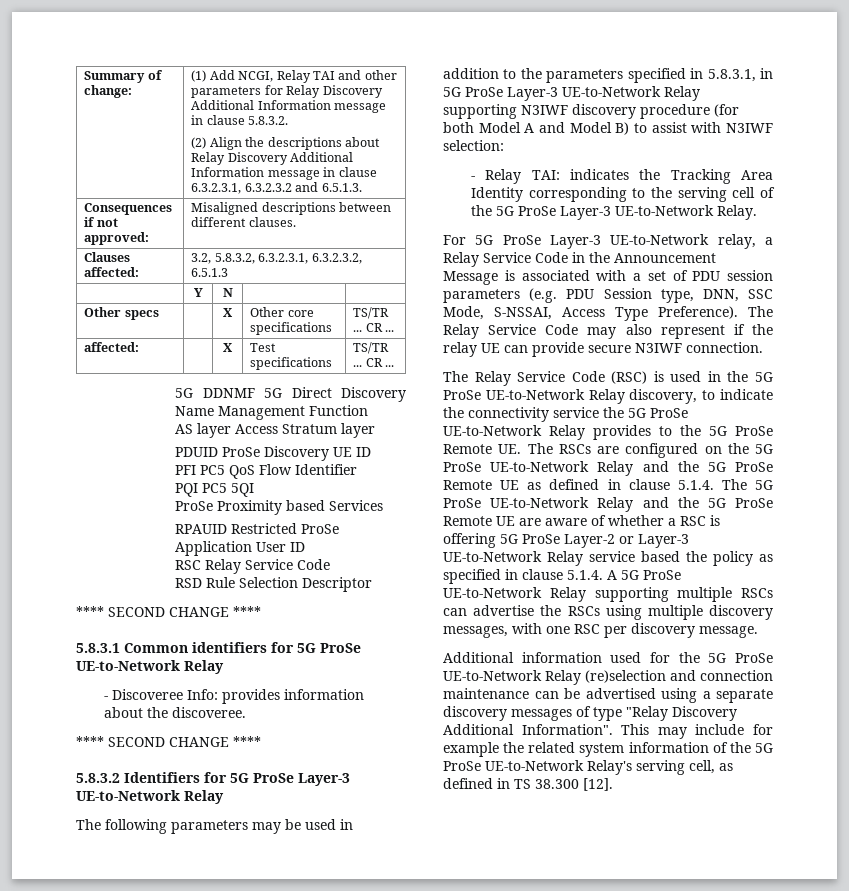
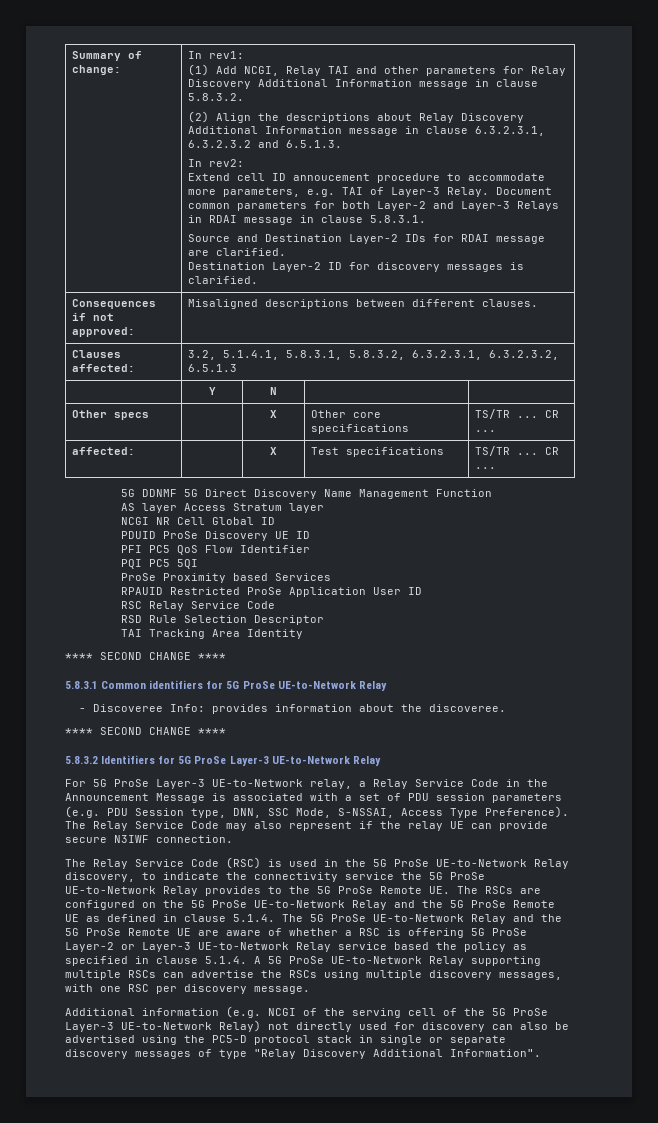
+ In rev1:
+ In rev2:
+ Extend cell ID annoucement procedure to accommodate more parameters, e.g. TAI of Layer-3 Relay. Document common parameters for both Layer-2 and Layer-3 Relays in RDAI message in clause 5.8.3.1.
+ Source and Destination Layer-2 IDs for RDAI message are clarified.
+ Destination Layer-2 ID for discovery messages is clarified.
- Clauses affected: | 3.2, 5.8.3.2, 6.3.2.3.1, 6.3.2.3.2, 6.5.1.3
+ Clauses affected: | 3.2, 5.1.4.1, 5.8.3.1, 5.8.3.2, 6.3.2.3.1, 6.3.2.3.2, 6.5.1.3
+ NCGI NR Cell Global ID
+ TAI Tracking Area Identity
- The following parameters may be used in addition to the parameters specified in 5.8.3.1, in 5G ProSe Layer-3 UE-to-Network Relay supporting N3IWF discovery procedure (for both Model A and Model B) to assist with N3IWF selection:
- - Relay TAI: indicates the Tracking Area Identity corresponding to the serving cell of the 5G ProSe Layer-3 UE-to-Network Relay.
- Additional information used for the 5G ProSe UE-to-Network Relay (re)selection and connection maintenance can be advertised using a separate discovery messages of type "Relay Discovery Additional Information". This may include for example the related system information of the 5G ProSe UE-to-Network Relay's serving cell, as defined in TS 38.300 [12].
+ Additional information (e.g. NCGI of the serving cell of the 5G ProSe Layer-3 UE-to-Network Relay) not directly used for discovery can also be advertised using the PC5-D protocol stack in single or separate discovery messages of type "Relay Discovery Additional Information".

